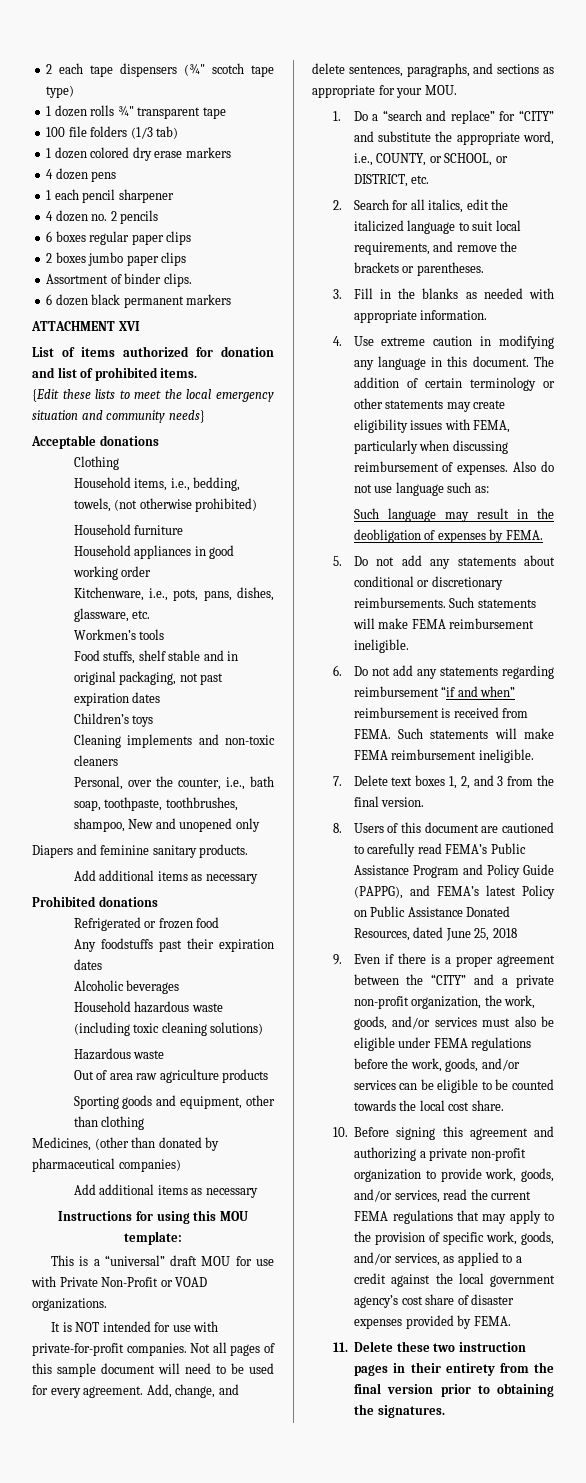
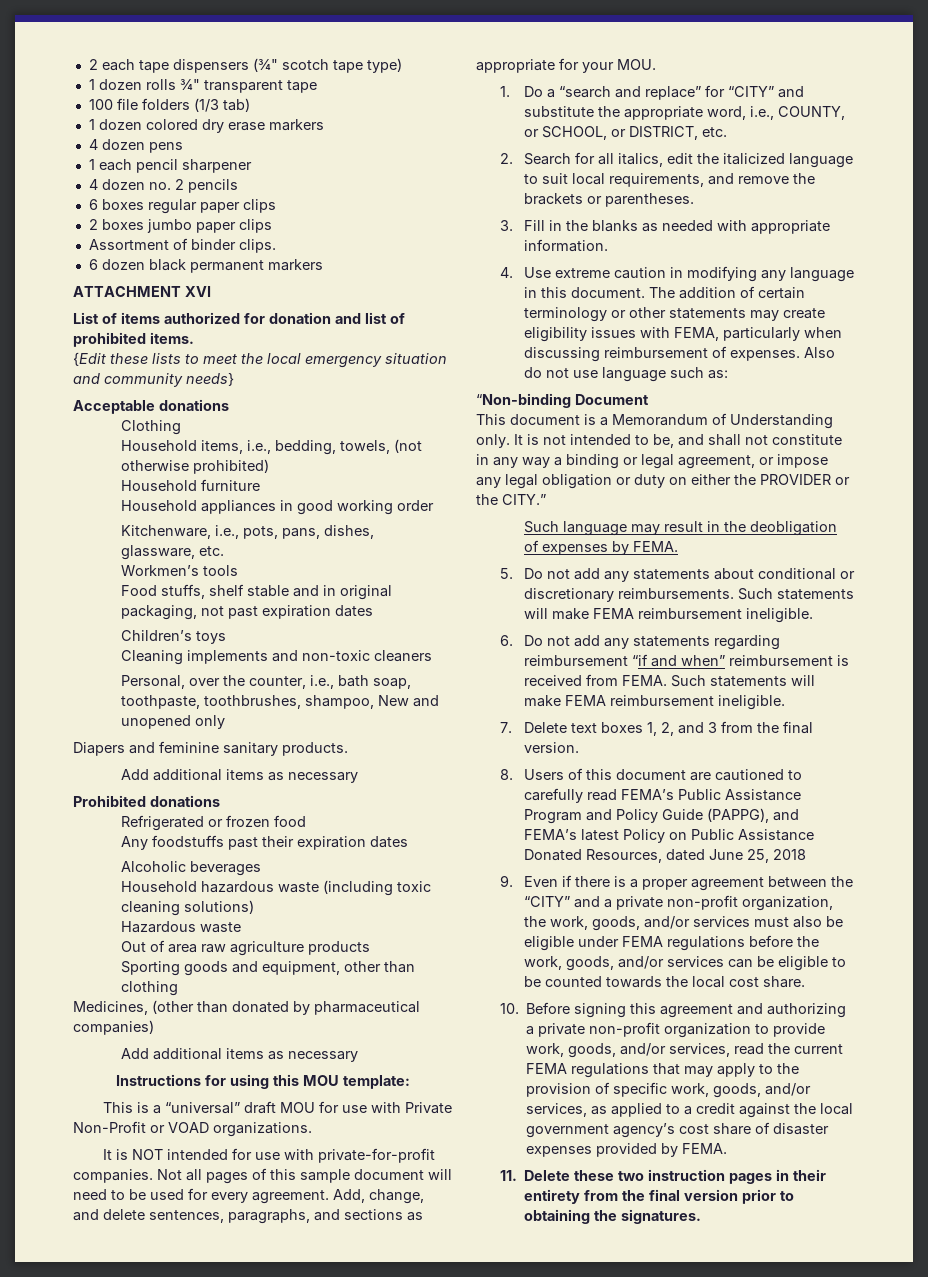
+ “Non-binding Document
+ This document is a Memorandum of Understanding only. It is not intended to be, and shall not constitute in any way a binding or legal agreement, or impose any legal obligation or duty on either the PROVIDER or the CITY.”

